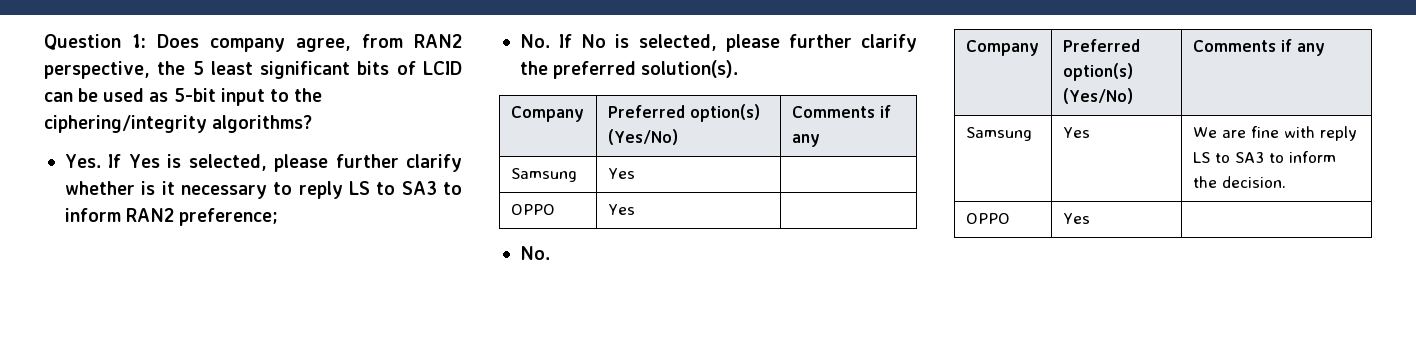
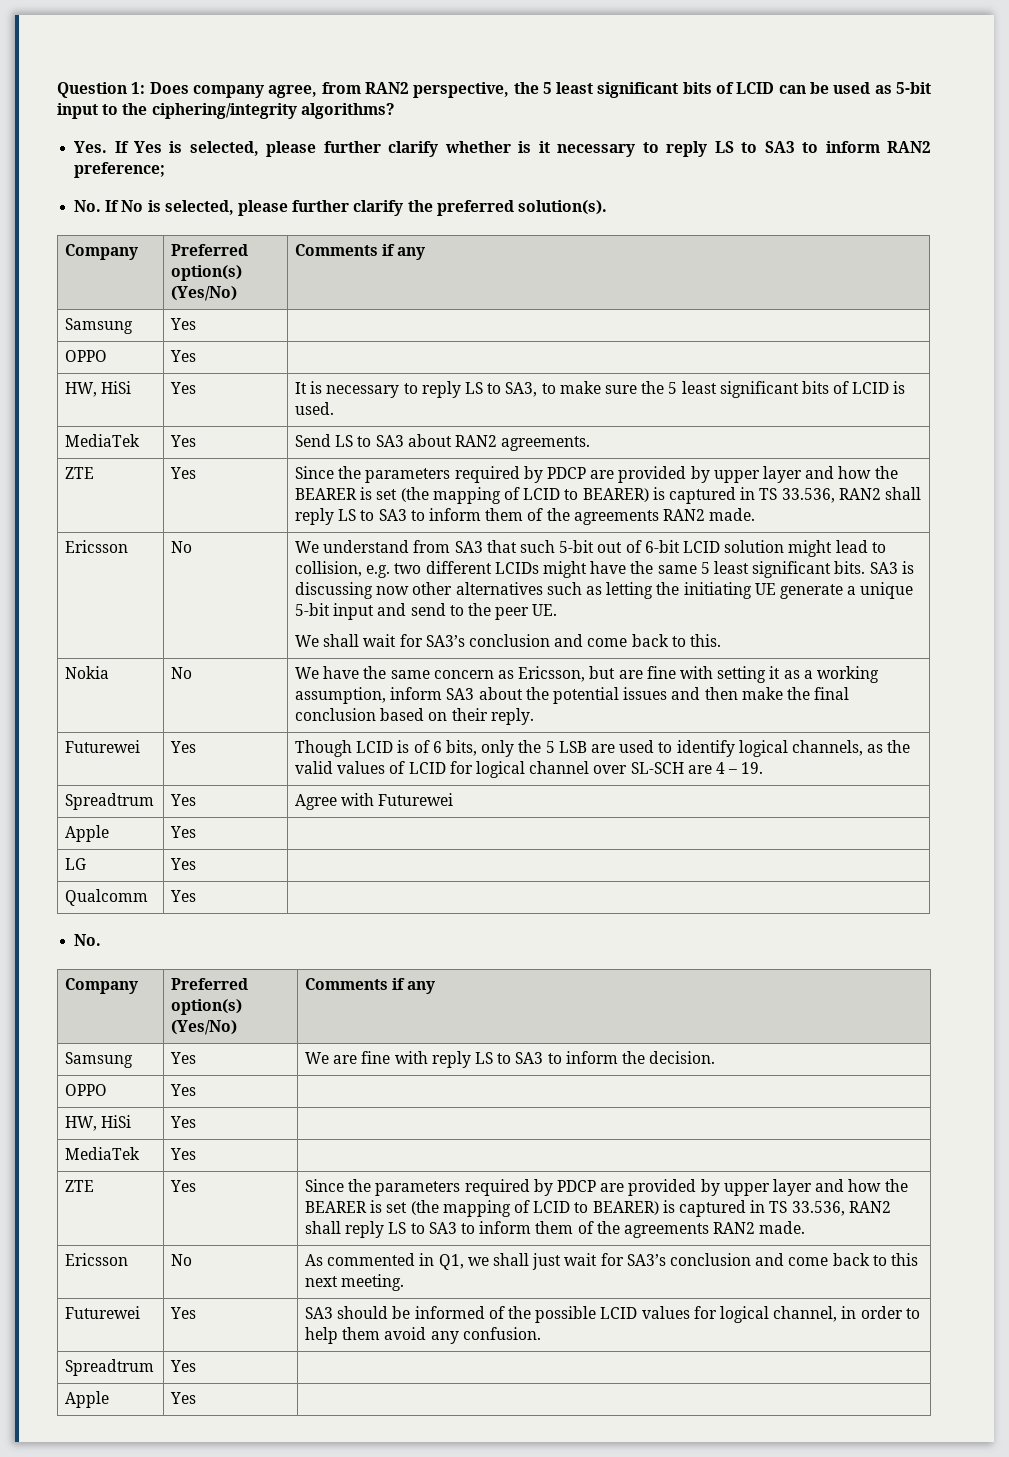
+ HW, HiSi | Yes | It is necessary to reply LS to SA3, to make sure the 5 least significant bits of LCID is used.
+ MediaTek | Yes | Send LS to SA3 about RAN2 agreements.
+ ZTE | Yes | Since the parameters required by PDCP are provided by upper layer and how the BEARER is set (the mapping of LCID to BEARER) is captured in TS 33.536, RAN2 shall reply LS to SA3 to inform them of the agreements RAN2 made.
+ Ericsson | No | We understand from SA3 that such 5-bit out of 6-bit LCID solution might lead to collision, e.g. two different LCIDs might have the same 5 least significant bits. SA3 is discussing now other alternatives such as letting the initiating UE generate a unique 5-bit input and send to the peer UE.
+ We shall wait for SA3’s conclusion and come back to this.
+ Nokia | No | We have the same concern as Ericsson, but are fine with setting it as a working assumption, inform SA3 about the potential issues and then make the final conclusion based on their reply.
+ Futurewei | Yes | Though LCID is of 6 bits, only the 5 LSB are used to identify logical channels, as the valid values of LCID for logical channel over SL-SCH are 4 – 19.
+ Spreadtrum | Yes | Agree with Futurewei
+ Apple | Yes |
+ LG | Yes |
+ Qualcomm | Yes |
  Samsung | Yes | We are fine with reply LS to SA3 to inform the decision.
  OPPO | Yes |
+ HW, HiSi | Yes |
+ MediaTek | Yes |
+ ZTE | Yes | Since the parameters required by PDCP are provided by upper layer and how the BEARER is set (the mapping of LCID to BEARER) is captured in TS 33.536, RAN2 shall reply LS to SA3 to inform them of the agreements RAN2 made.
+ Ericsson | No | As commented in Q1, we shall just wait for SA3’s conclusion and come back to this next meeting.
+ Futurewei | Yes | SA3 should be informed of the possible LCID values for logical channel, in order to help them avoid any confusion.
+ Spreadtrum | Yes |
+ Apple | Yes |

